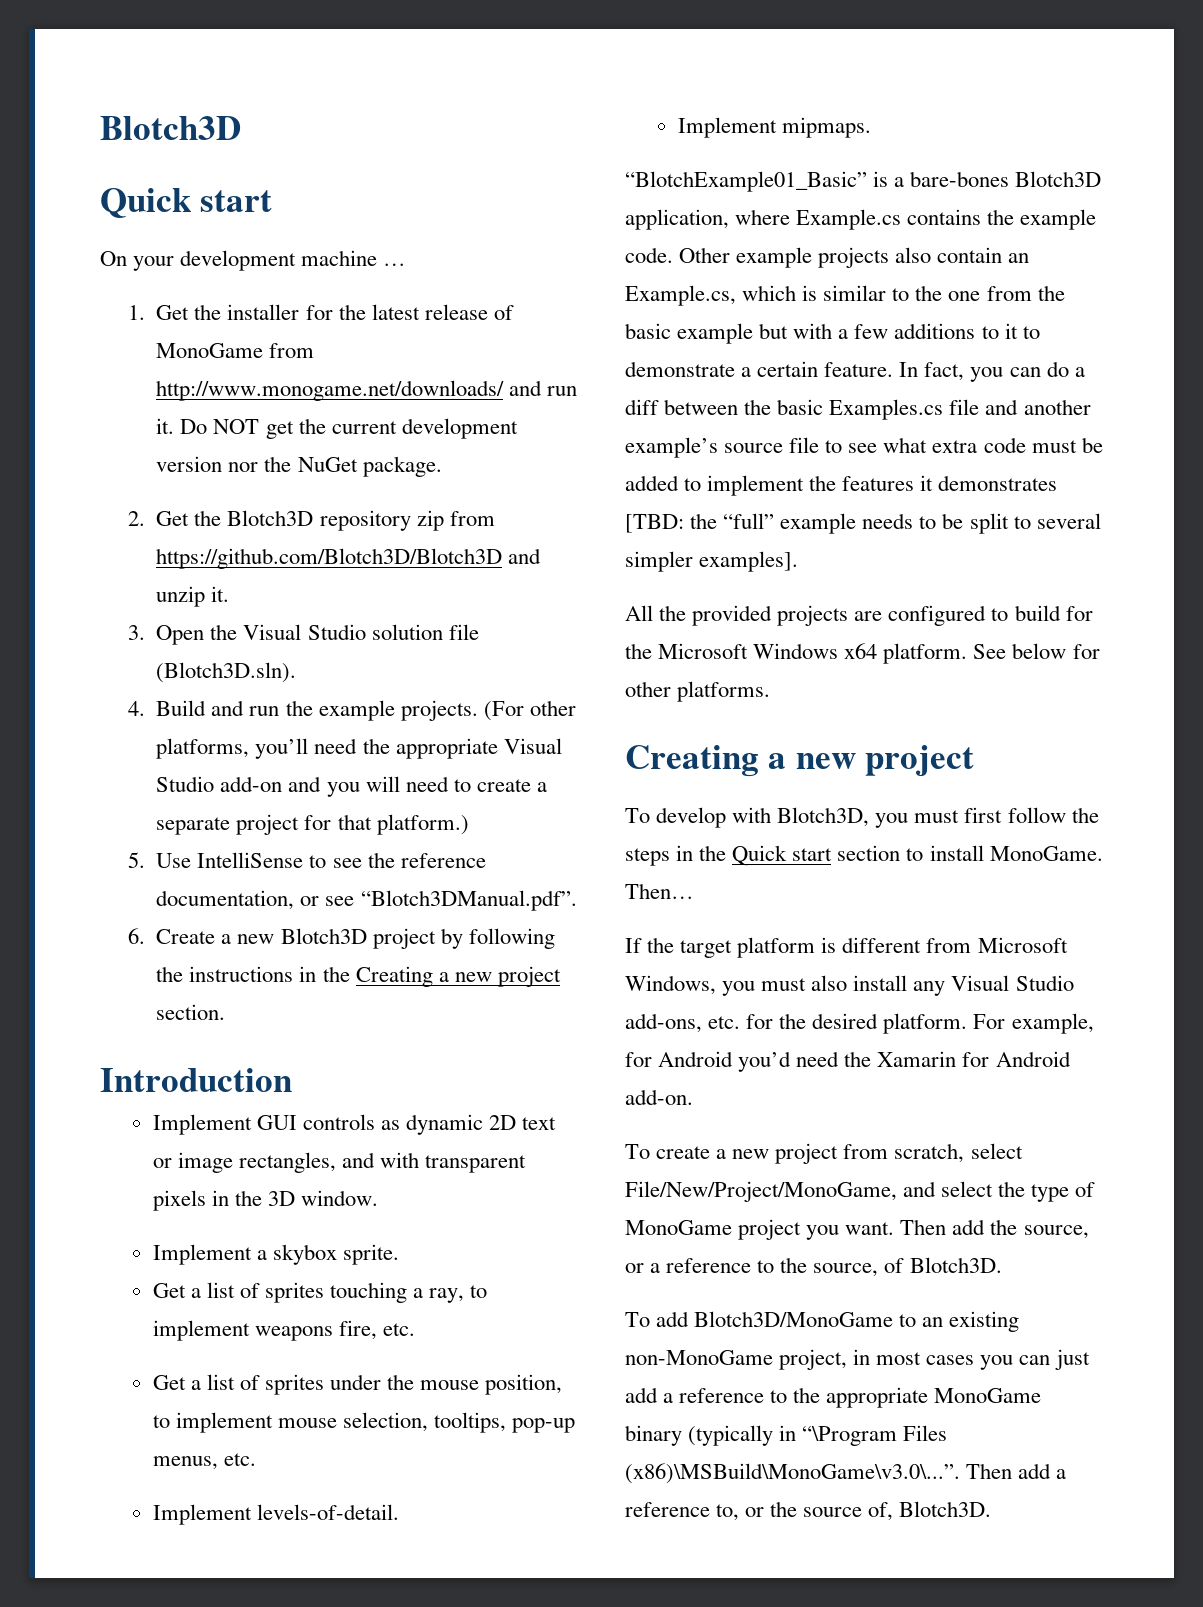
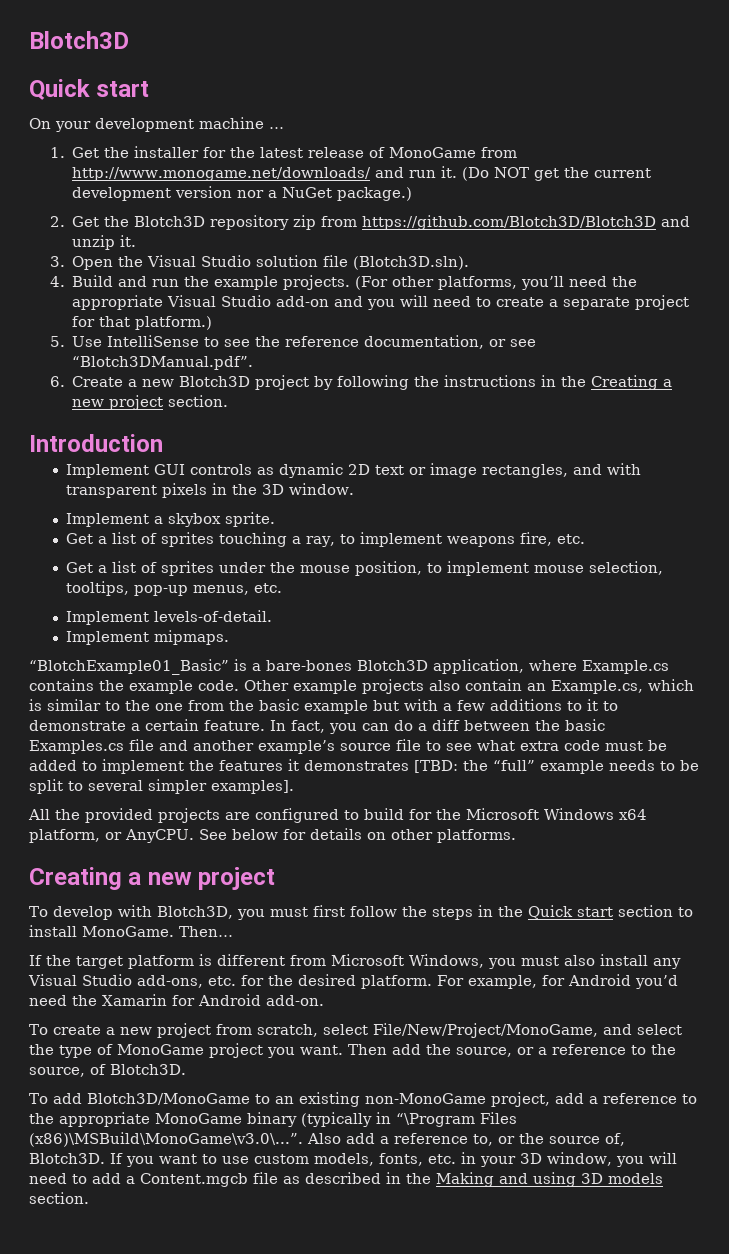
- Do NOT get the current development version nor the NuGet package.
+ (Do NOT get the current development version nor a NuGet package.)
- All the provided projects are configured to build for the Microsoft Windows x64 platform.
+ All the provided projects are configured to build for the Microsoft Windows x64 platform, or AnyCPU.
- See below for other platforms.
+ See below for details on other platforms.
- To add Blotch3D/MonoGame to an existing non-MonoGame project, in most cases you can just add a reference to the appropriate MonoGame binary (typically in “\Program Files (x86)\MSBuild\MonoGame\v3.0\...”. Then add a reference to, or the source of, Blotch3D.
+ To add Blotch3D/MonoGame to an existing non-MonoGame project, add a reference to the appropriate MonoGame binary (typically in “\Program Files (x86)\MSBuild\MonoGame\v3.0\...”. Also add a reference to, or the source of, Blotch3D.
+ If you want to use custom models, fonts, etc. in your 3D window, you will need to add a Content.mgcb file as described in the Making and using 3D models section.

